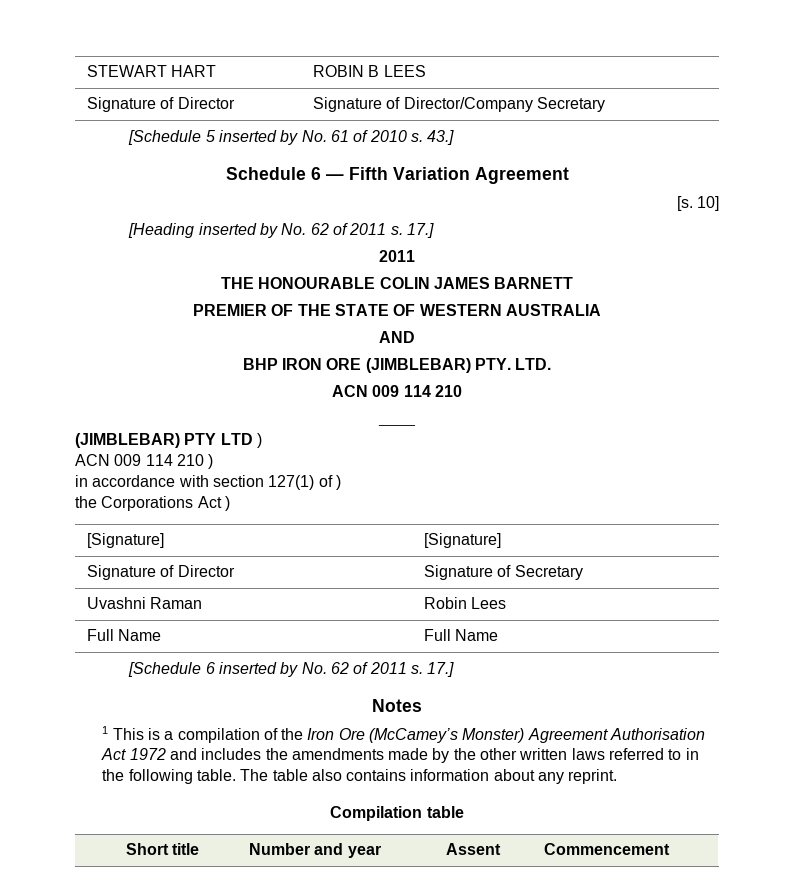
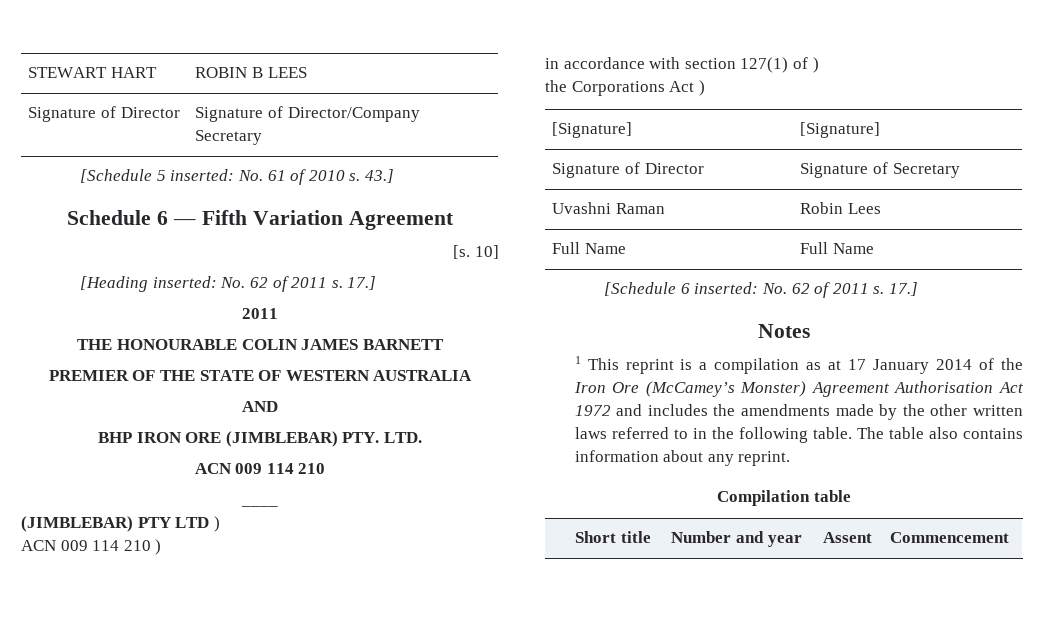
- [Schedule 5 inserted by No. 61 of 2010 s.
+ [Schedule 5 inserted: No. 61 of 2010 s.
- [Heading inserted by No. 62 of 2011 s.
+ [Heading inserted: No. 62 of 2011 s.
- [Schedule 6 inserted by No. 62 of 2011 s.
+ [Schedule 6 inserted: No. 62 of 2011 s.
- 1 This is a compilation of the Iron Ore (McCamey’s Monster) Agreement Authorisation Act 1972 and includes the amendments made by the other written laws referred to in the following table.
+ 1 This reprint is a compilation as at 17 January 2014 of the Iron Ore (McCamey’s Monster) Agreement Authorisation Act 1972 and includes the amendments made by the other written laws referred to in the following table.

